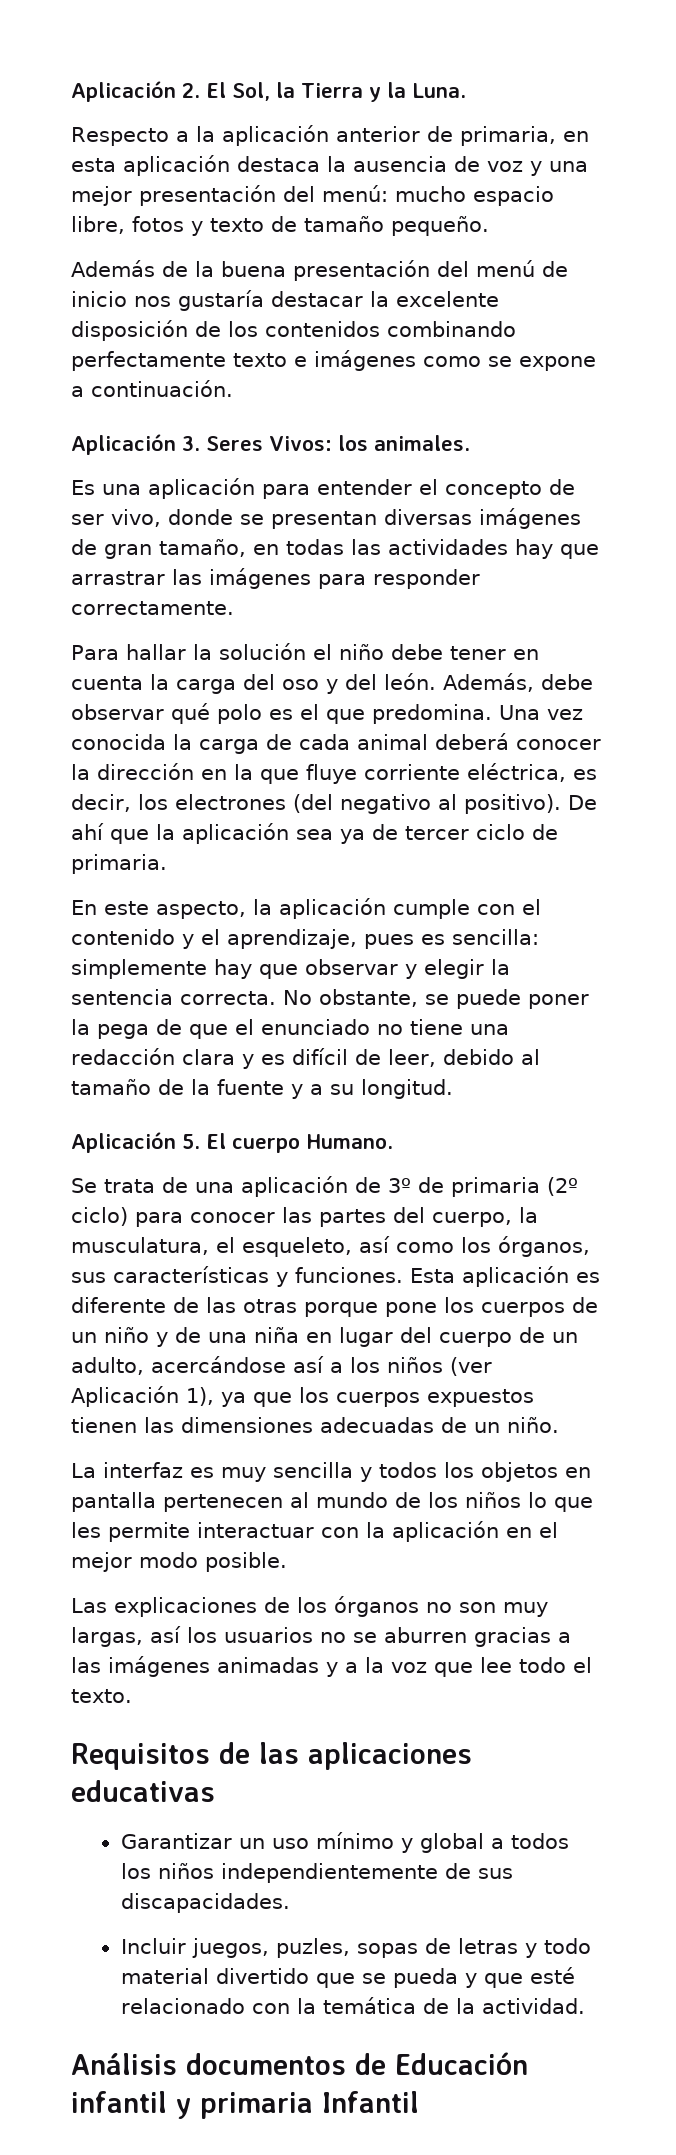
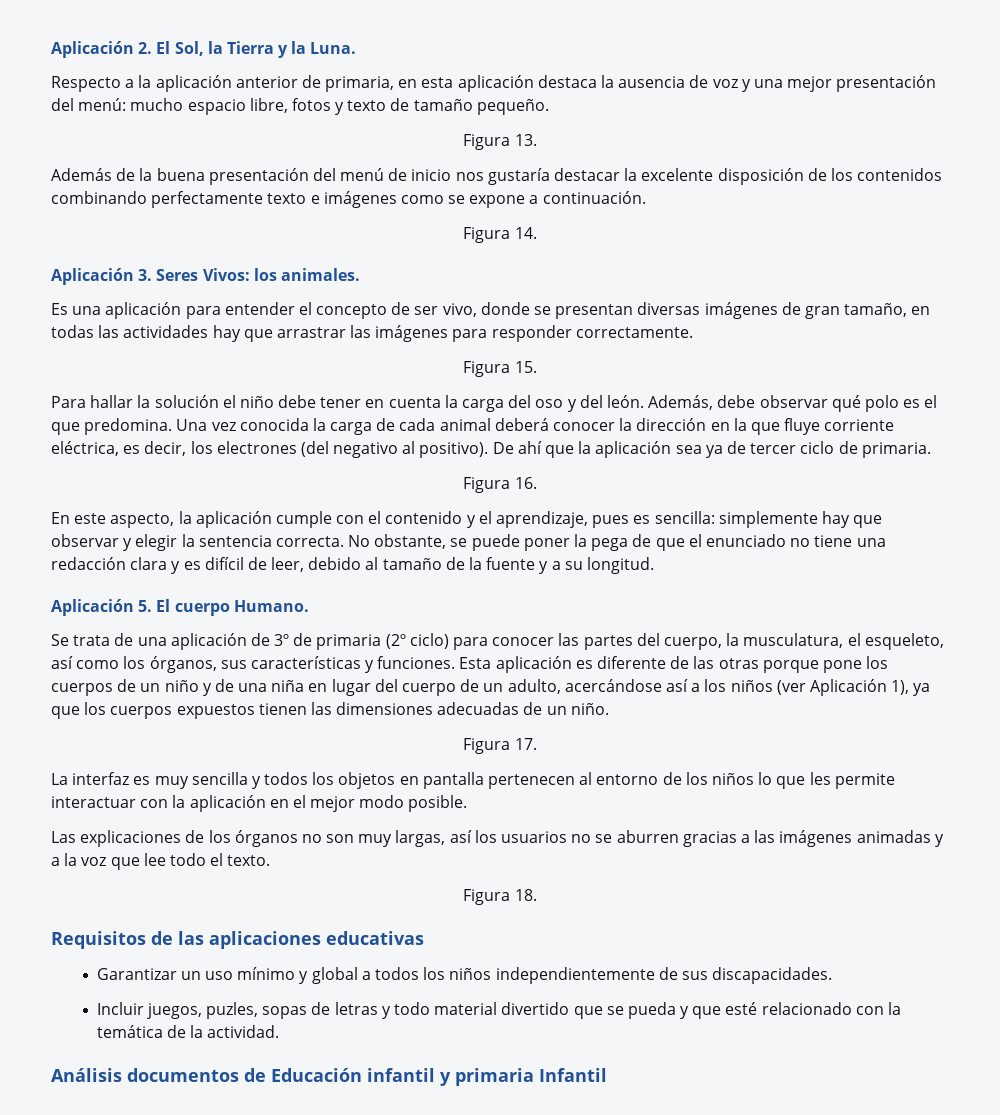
+ Figura 13.
+ Figura 14.
+ Figura 15.
+ Figura 16.
+ Figura 17.
- La interfaz es muy sencilla y todos los objetos en pantalla pertenecen al mundo de los niños lo que les permite interactuar con la aplicación en el mejor modo posible.
+ La interfaz es muy sencilla y todos los objetos en pantalla pertenecen al entorno de los niños lo que les permite interactuar con la aplicación en el mejor modo posible.
+ Figura 18.

